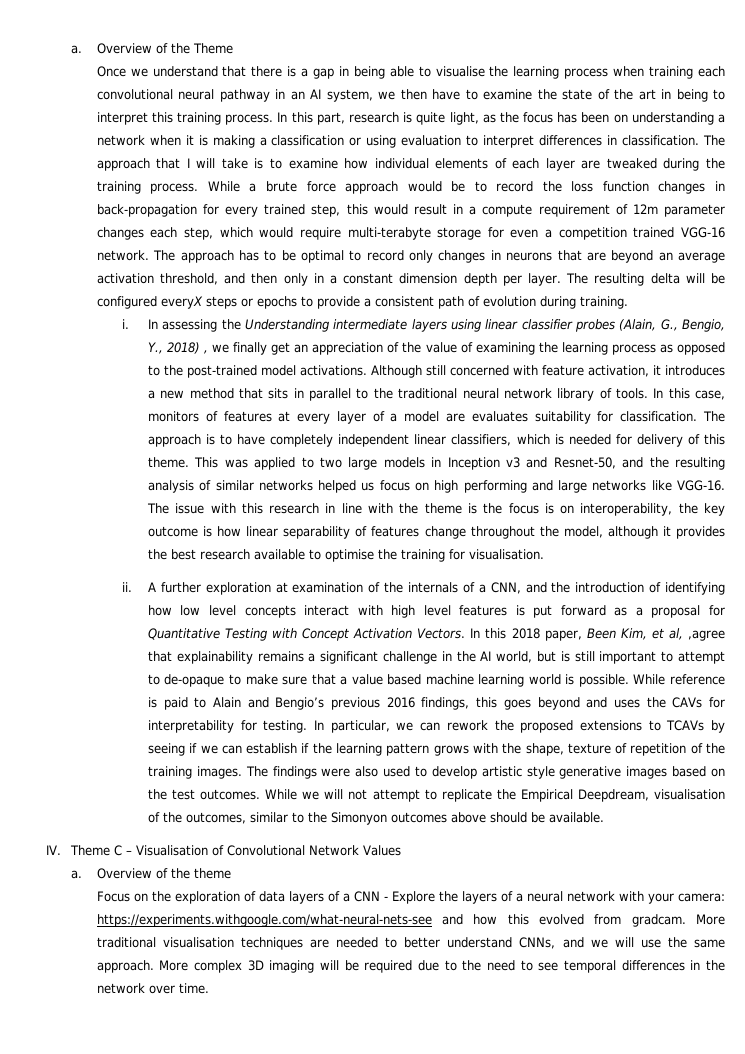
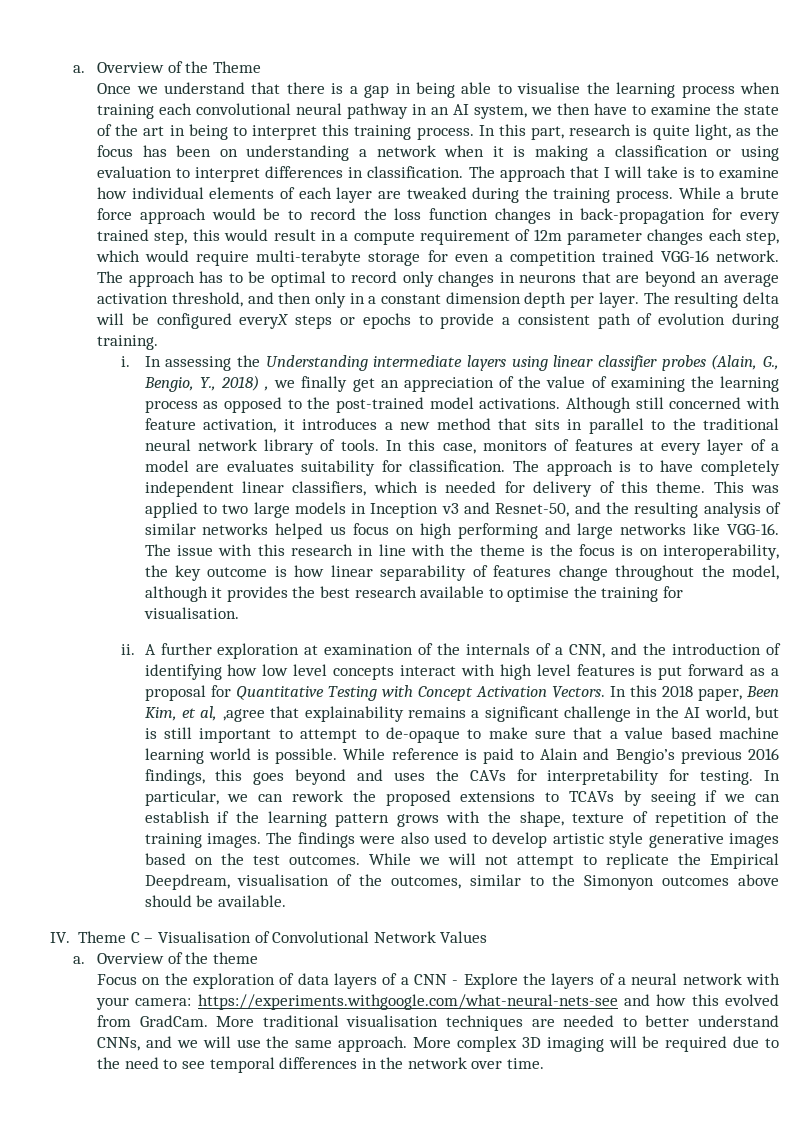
- Focus on the exploration of data layers of a CNN - Explore the layers of a neural network with your camera: https://experiments.withgoogle.com/what-neural-nets-see and how this evolved from gradcam.
+ Focus on the exploration of data layers of a CNN - Explore the layers of a neural network with your camera: https://experiments.withgoogle.com/what-neural-nets-see and how this evolved from GradCam.

